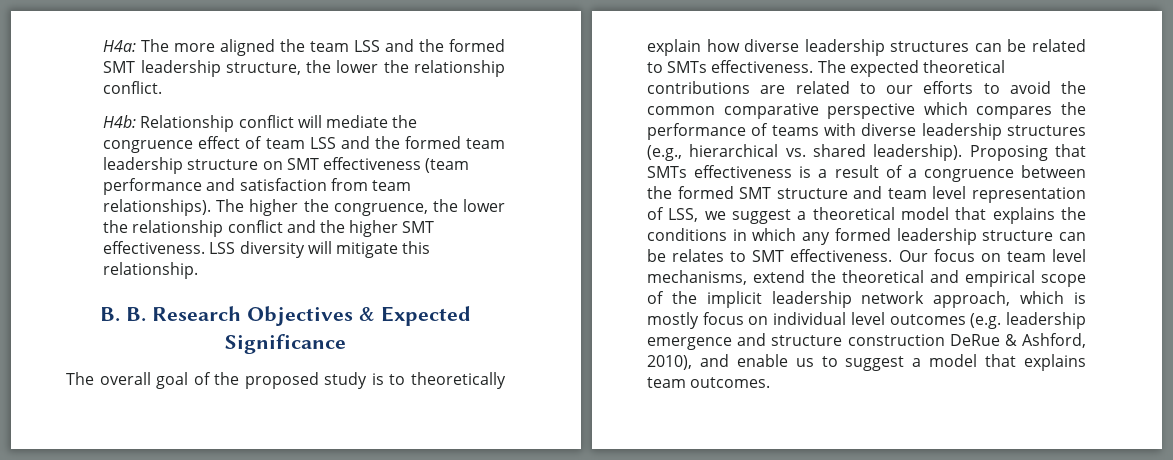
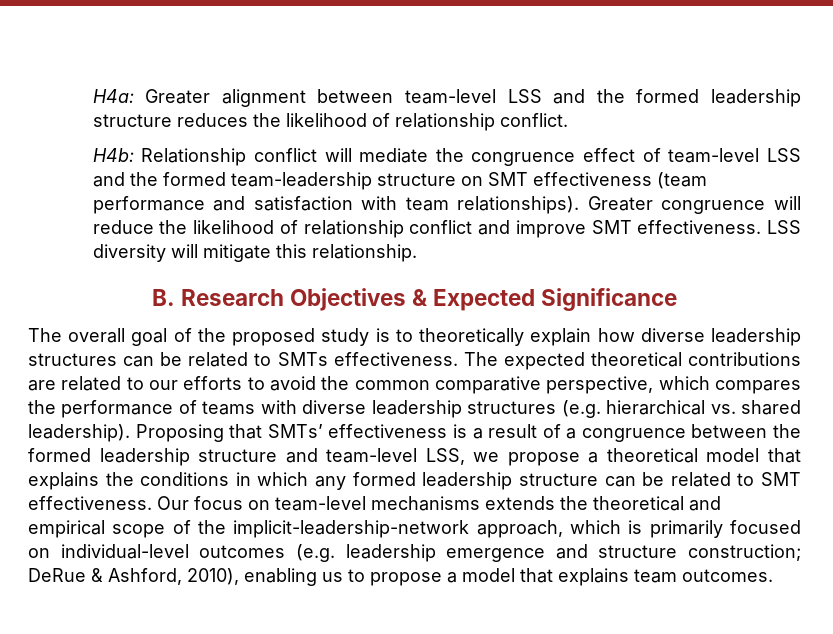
- H4a: The more aligned the team LSS and the formed SMT leadership structure, the lower the relationship conflict.
+ H4a: Greater alignment between team-level LSS and the formed leadership structure reduces the likelihood of relationship conflict.
- H4b: Relationship conflict will mediate the congruence effect of team LSS and the formed team leadership structure on SMT effectiveness (team performance and satisfaction from team relationships).
+ H4b: Relationship conflict will mediate the congruence effect of team-level LSS and the formed team-leadership structure on SMT effectiveness (team performance and satisfaction with team relationships).
- The higher the congruence, the lower the relationship conflict and the higher SMT effectiveness.
+ Greater congruence will reduce the likelihood of relationship conflict and improve SMT effectiveness.
- B. B. Research Objectives & Expected Significance
+ B. Research Objectives & Expected Significance
- The expected theoretical contributions are related to our efforts to avoid the common comparative perspective which compares the performance of teams with diverse leadership structures (e.g., hierarchical vs. shared leadership).
+ The expected theoretical contributions are related to our efforts to avoid the common comparative perspective, which compares the performance of teams with diverse leadership structures (e.g. hierarchical vs. shared leadership).
- Proposing that SMTs effectiveness is a result of a congruence between the formed SMT structure and team level representation of LSS, we suggest a theoretical model that explains the conditions in which any formed leadership structure can be relates to SMT effectiveness.
+ Proposing that SMTs’ effectiveness is a result of a congruence between the formed leadership structure and team-level LSS, we propose a theoretical model that explains the conditions in which any formed leadership structure can be related to SMT effectiveness.
- Our focus on team level mechanisms, extend the theoretical and empirical scope of the implicit leadership network approach, which is mostly focus on individual level outcomes (e.g. leadership emergence and structure construction DeRue & Ashford, 2010), and enable us to suggest a model that explains team outcomes.
+ Our focus on team-level mechanisms extends the theoretical and empirical scope of the implicit-leadership-network approach, which is primarily focused on individual-level outcomes (e.g. leadership emergence and structure construction; DeRue & Ashford, 2010), enabling us to propose a model that explains team outcomes.

